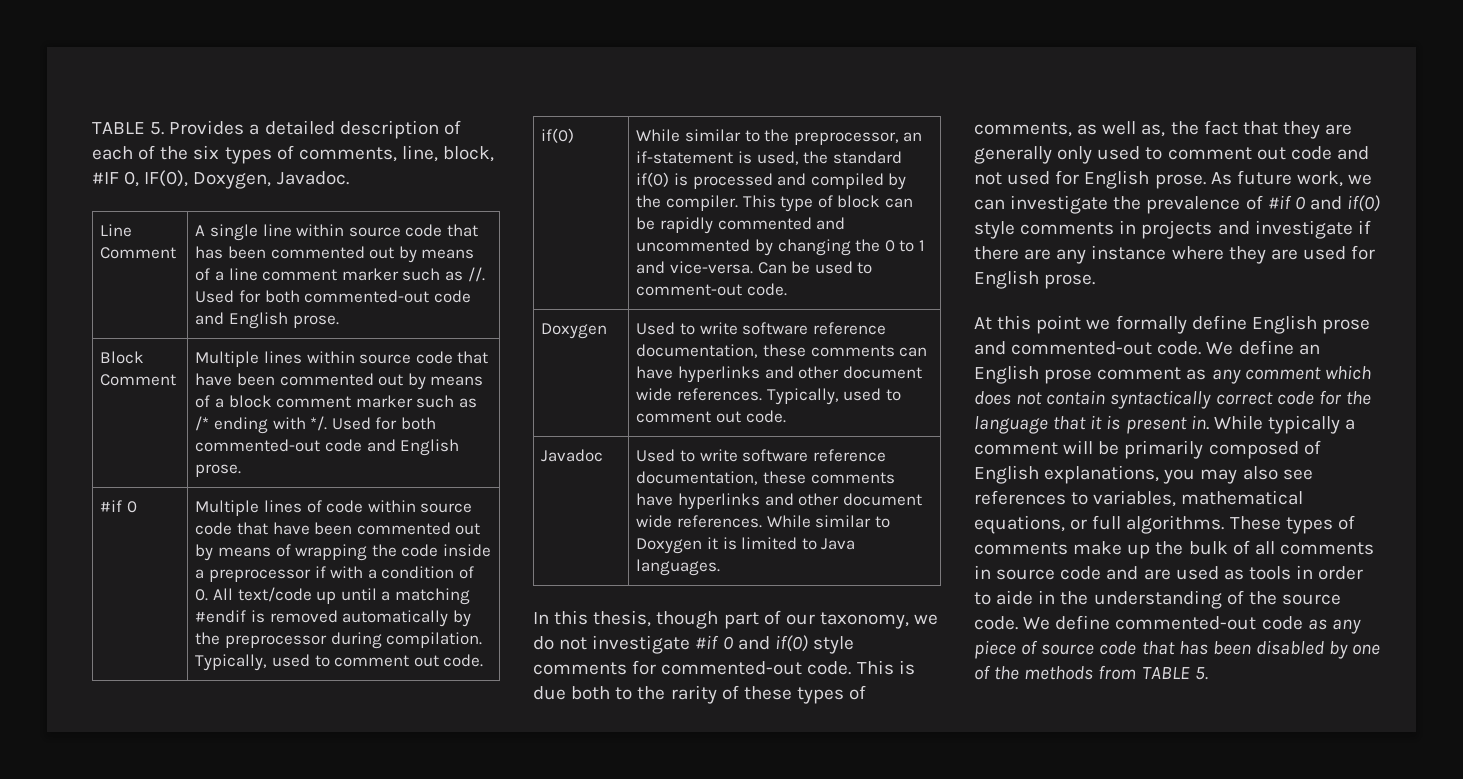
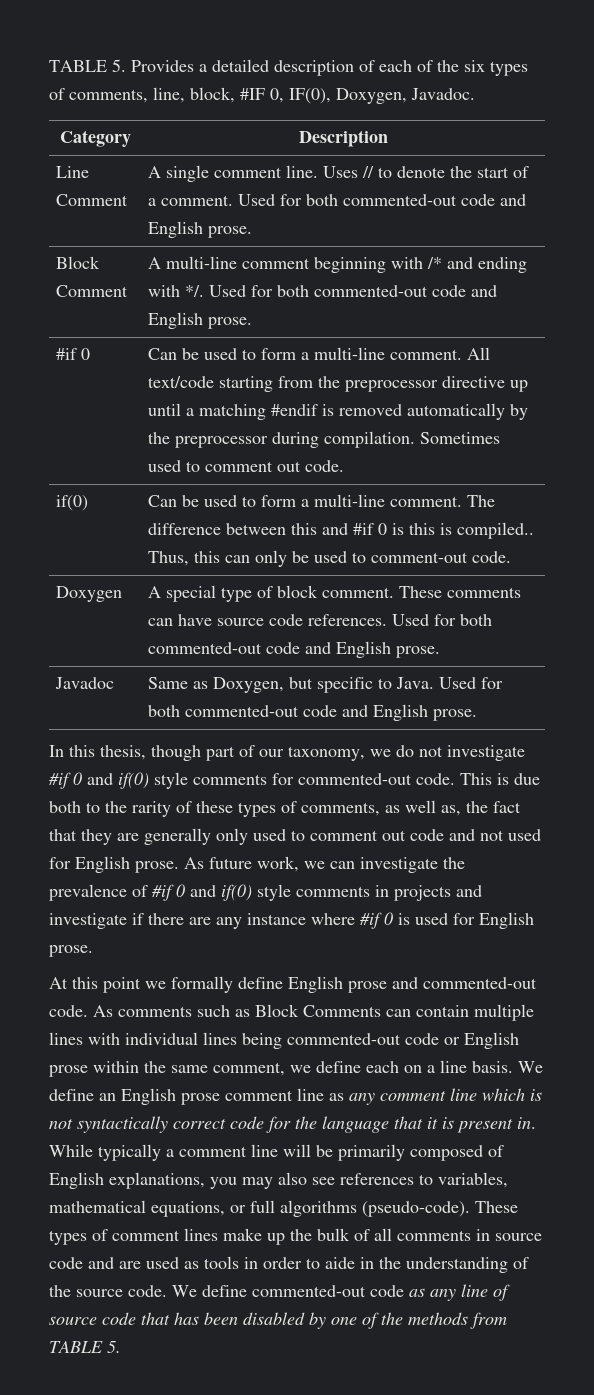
+ Category | Description
- Line Comment | A single line within source code that has been commented out by means of a line comment marker such as //. Used for both commented-out code and English prose.
+ Line Comment | A single comment line. Uses // to denote the start of a comment. Used for both commented-out code and English prose.
- Block Comment | Multiple lines within source code that have been commented out by means of a block comment marker such as /* ending with */. Used for both commented-out code and English prose.
+ Block Comment | A multi-line comment beginning with /* and ending with */. Used for both commented-out code and English prose.
- Multiple lines of code within source code that have been commented out by means of wrapping the code inside a preprocessor if with a condition of 0. All text/code up until a matching #endif is removed automatically by the preprocessor during compilation. Typically, used to comment out code.
+ Can be used to form a multi-line comment. All text/code starting from the preprocessor directive up until a matching #endif is removed automatically by the preprocessor during compilation. Sometimes used to comment out code.
- While similar to the preprocessor, an if-statement is used, the standard if(0) is processed and compiled by the compiler. This type of block can be rapidly commented and uncommented by changing the 0 to 1 and vice-versa. Can be used to comment-out code.
+ Can be used to form a multi-line comment. The difference between this and #if 0 is this is compiled.. Thus, this can only be used to comment-out code.
- Doxygen | Used to write software reference documentation, these comments can have hyperlinks and other document wide references. Typically, used to comment out code.
- Javadoc | Used to write software reference documentation, these comments have hyperlinks and other document wide references. While similar to Doxygen it is limited to Java languages.
+ Doxygen | A special type of block comment. These comments can have source code references. Used for both commented-out code and English prose.
+ Javadoc | Same as Doxygen, but specific to Java. Used for both commented-out code and English prose.
- As future work, we can investigate the prevalence of #if 0 and if(0) style comments in projects and investigate if there are any instance where they are used for English prose.
+ As future work, we can investigate the prevalence of #if 0 and if(0) style comments in projects and investigate if there are any instance where #if 0 is used for English prose.
+ As comments such as Block Comments can contain multiple lines with individual lines being commented-out code or English prose within the same comment, we define each on a line basis.
- We define an English prose comment as any comment which does not contain syntactically correct code for the language that it is present in.
+ We define an English prose comment line as any comment line which is not syntactically correct code for the language that it is present in.
- While typically a comment will be primarily composed of English explanations, you may also see references to variables, mathematical equations, or full algorithms.
+ While typically a comment line will be primarily composed of English explanations, you may also see references to variables, mathematical equations, or full algorithms (pseudo-code).
- These types of comments make up the bulk of all comments in source code and are used as tools in order to aide in the understanding of the source code.
+ These types of comment lines make up the bulk of all comments in source code and are used as tools in order to aide in the understanding of the source code.
- We define commented-out code as any piece of source code that has been disabled by one of the methods from TABLE 5.
+ We define commented-out code as any line of source code that has been disabled by one of the methods from TABLE 5.

